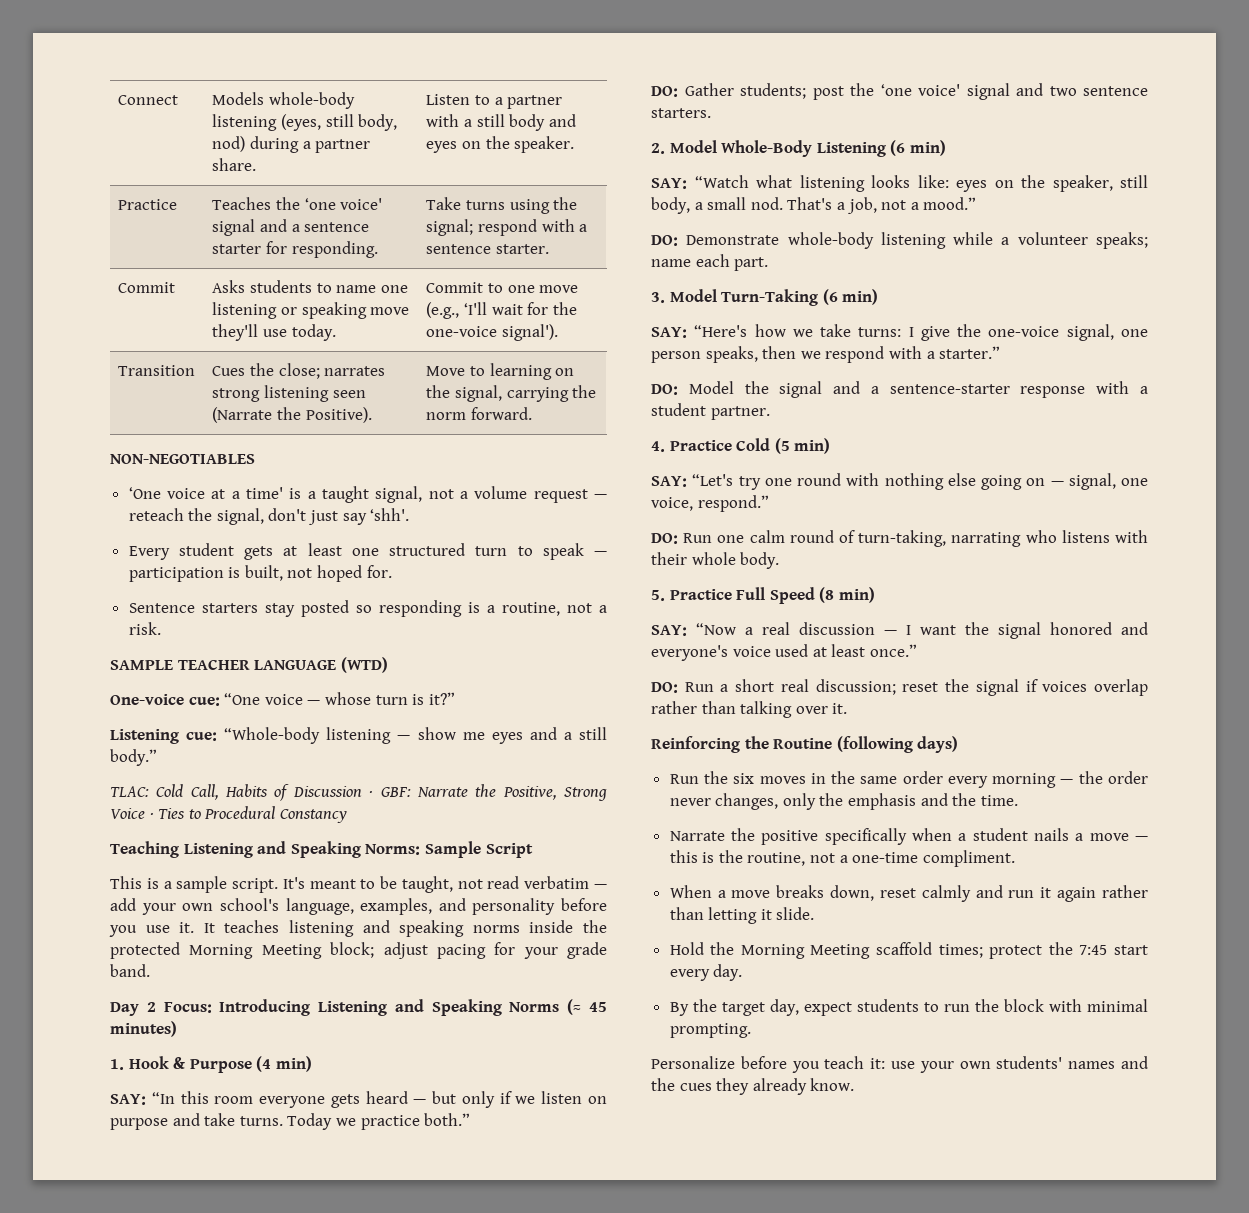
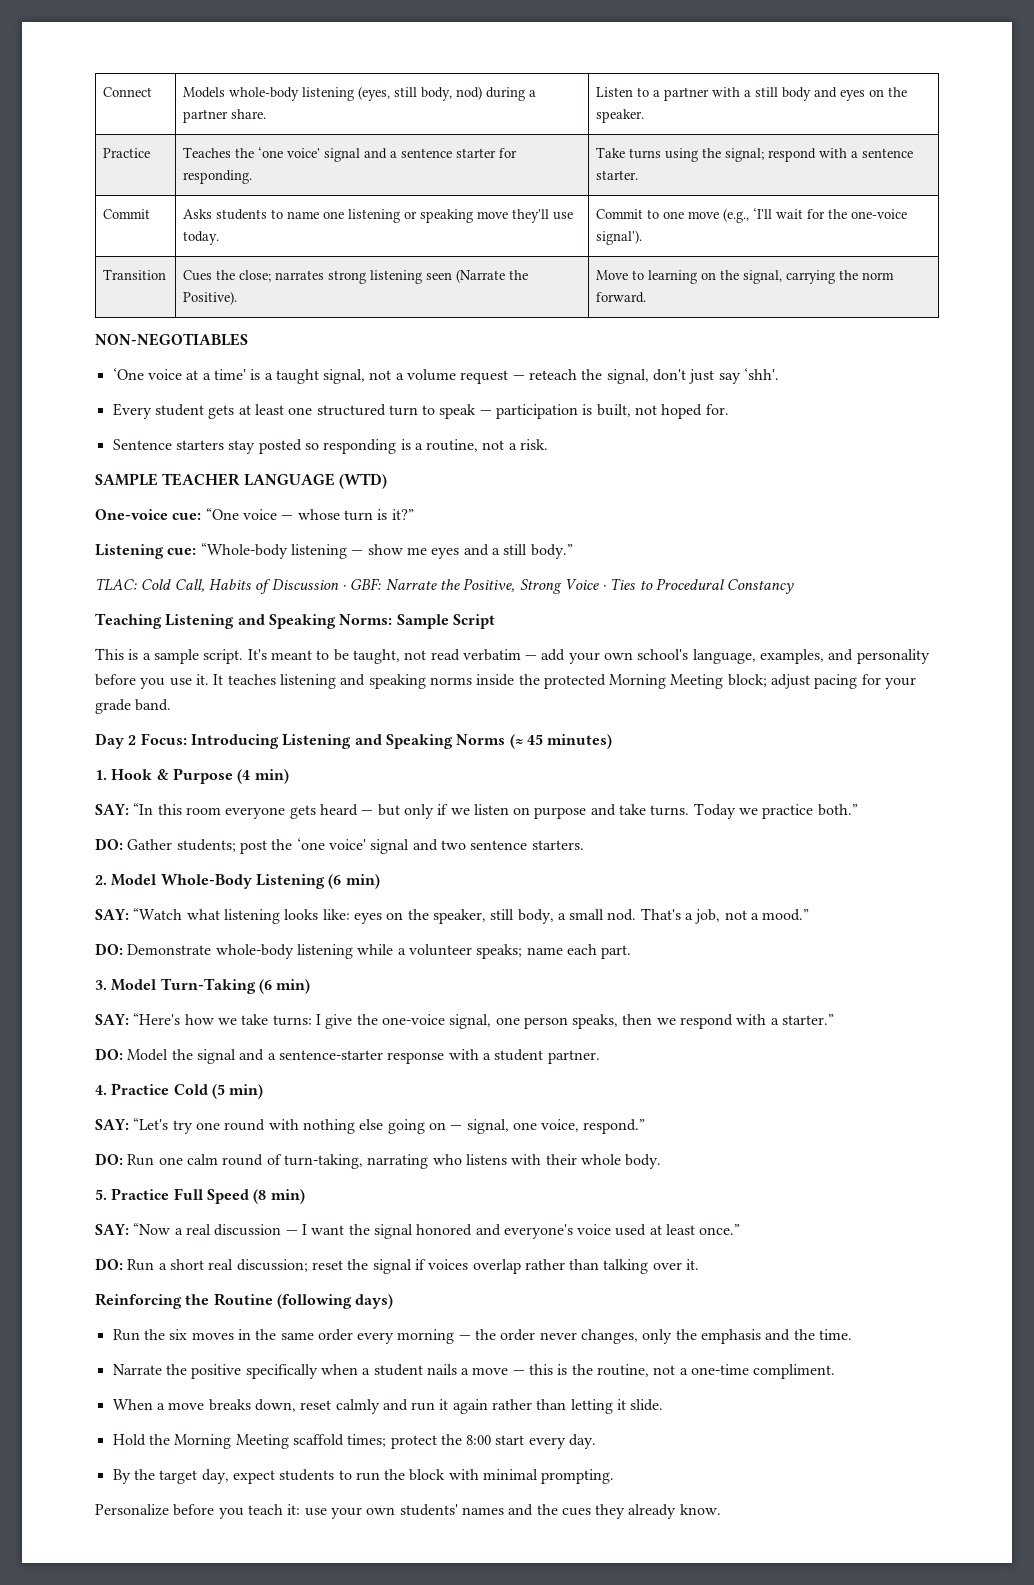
- Hold the Morning Meeting scaffold times; protect the 7:45 start every day.
+ Hold the Morning Meeting scaffold times; protect the 8:00 start every day.

